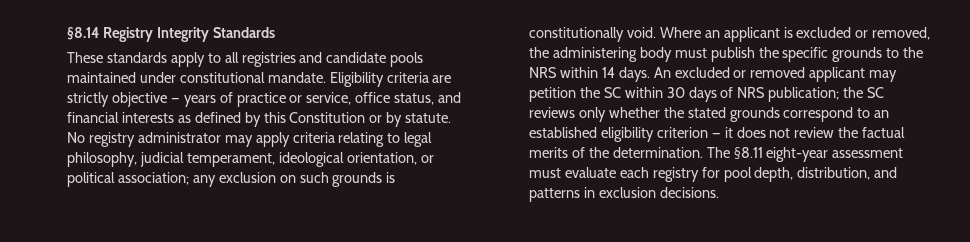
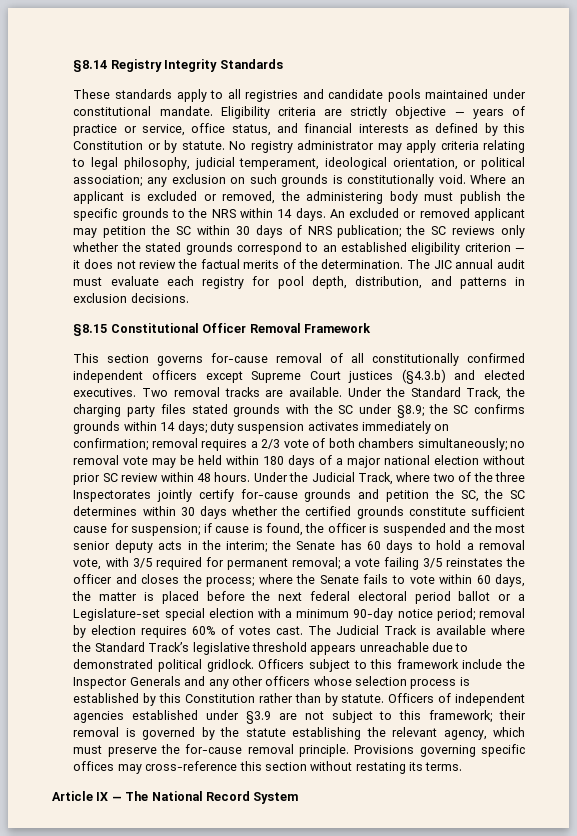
- The §8.11 eight-year assessment must evaluate each registry for pool depth, distribution, and patterns in exclusion decisions.
+ The JIC annual audit must evaluate each registry for pool depth, distribution, and patterns in exclusion decisions.
+ §8.15 Constitutional Officer Removal Framework
+ This section governs for-cause removal of all constitutionally confirmed independent officers except Supreme Court justices (§4.3.b) and elected executives. Two removal tracks are available. Under the Standard Track, the charging party files stated grounds with the SC under §8.9; the SC confirms grounds within 14 days; duty suspension activates immediately on confirmation; removal requires a 2/3 vote of both chambers simultaneously; no removal vote may be held within 180 days of a major national election without prior SC review within 48 hours. Under the Judicial Track, where two of the three Inspectorates jointly certify for-cause grounds and petition the SC, the SC determines within 30 days whether the certified grounds constitute sufficient cause for suspension; if cause is found, the officer is suspended and the most senior deputy acts in the interim; the Senate has 60 days to hold a removal vote, with 3/5 required for permanent removal; a vote failing 3/5 reinstates the officer and closes the process; where the Senate fails to vote within 60 days, the matter is placed before the next federal electoral period ballot or a Legislature-set special election with a minimum 90-day notice period; removal by election requires 60% of votes cast. The Judicial Track is available where the Standard Track’s legislative threshold appears unreachable due to demonstrated political gridlock. Officers subject to this framework include the Inspector Generals and any other officers whose selection process is established by this Constitution rather than by statute. Officers of independent agencies established under §3.9 are not subject to this framework; their removal is governed by the statute establishing the relevant agency, which must preserve the for-cause removal principle. Provisions governing specific offices may cross-reference this section without restating its terms.
+ Article IX — The National Record System

